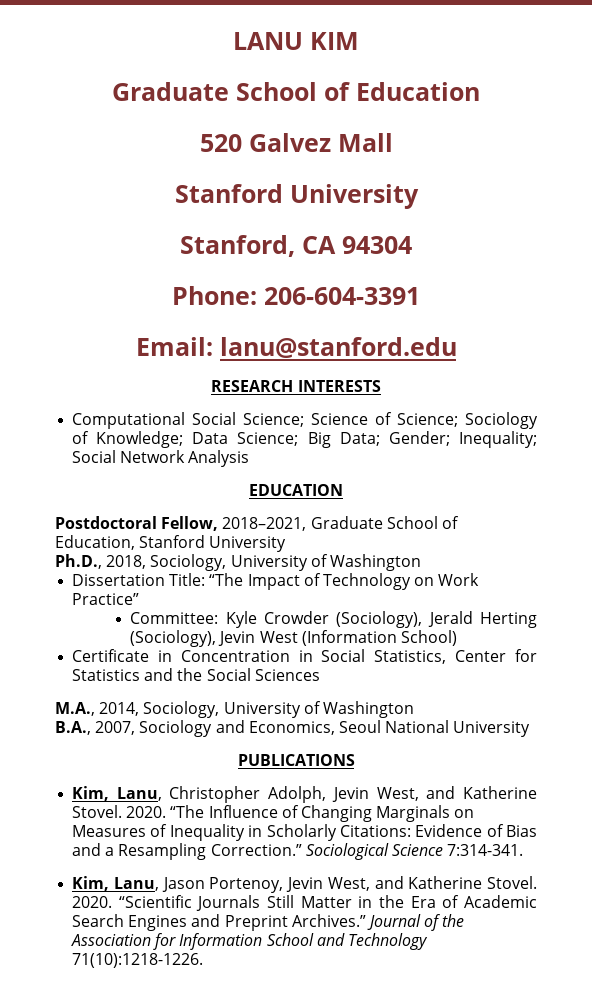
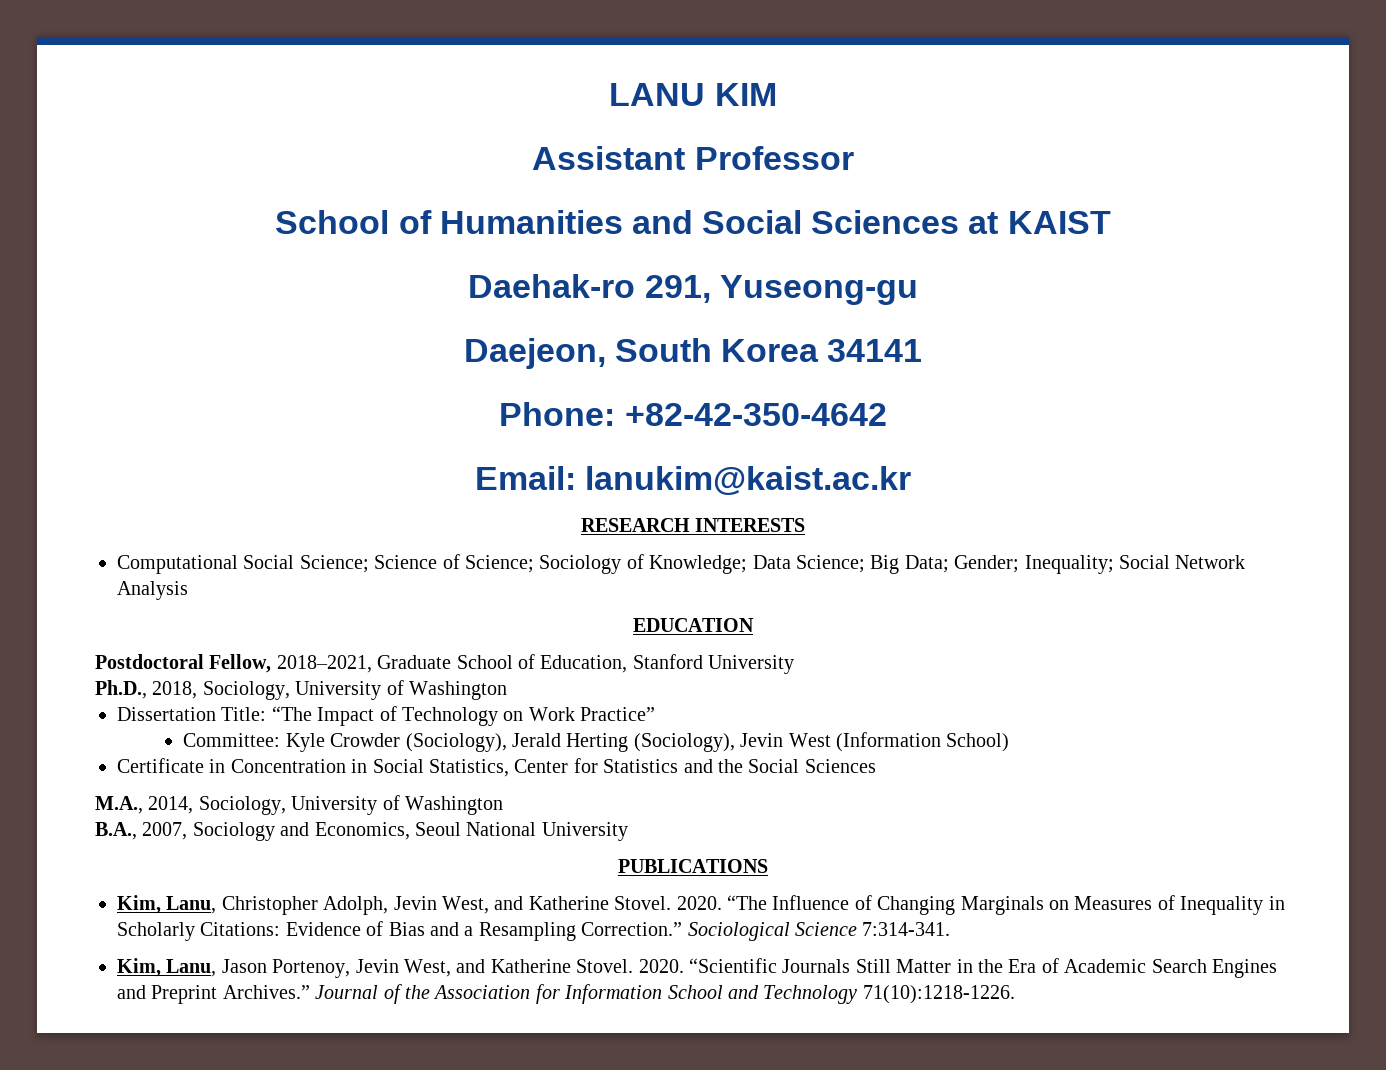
- Graduate School of Education
- 520 Galvez Mall
- Stanford University
- Stanford, CA 94304
+ Assistant Professor
+ School of Humanities and Social Sciences at KAIST
+ Daehak-ro 291, Yuseong-gu
+ Daejeon, South Korea 34141
- Phone: 206-604-3391
+ Phone: +82-42-350-4642
- Email: lanu@stanford.edu
+ Email: lanukim@kaist.ac.kr

